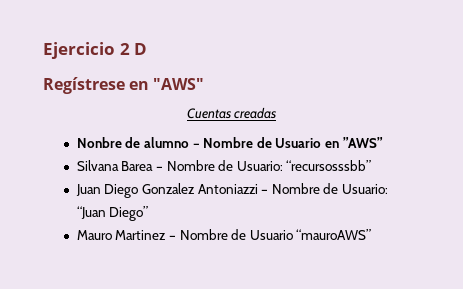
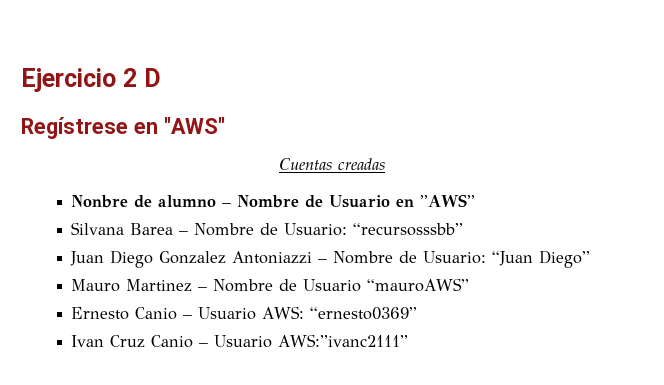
+ Ernesto Canio – Usuario AWS: “ernesto0369”
+ Ivan Cruz Canio – Usuario AWS:”ivanc2111”

